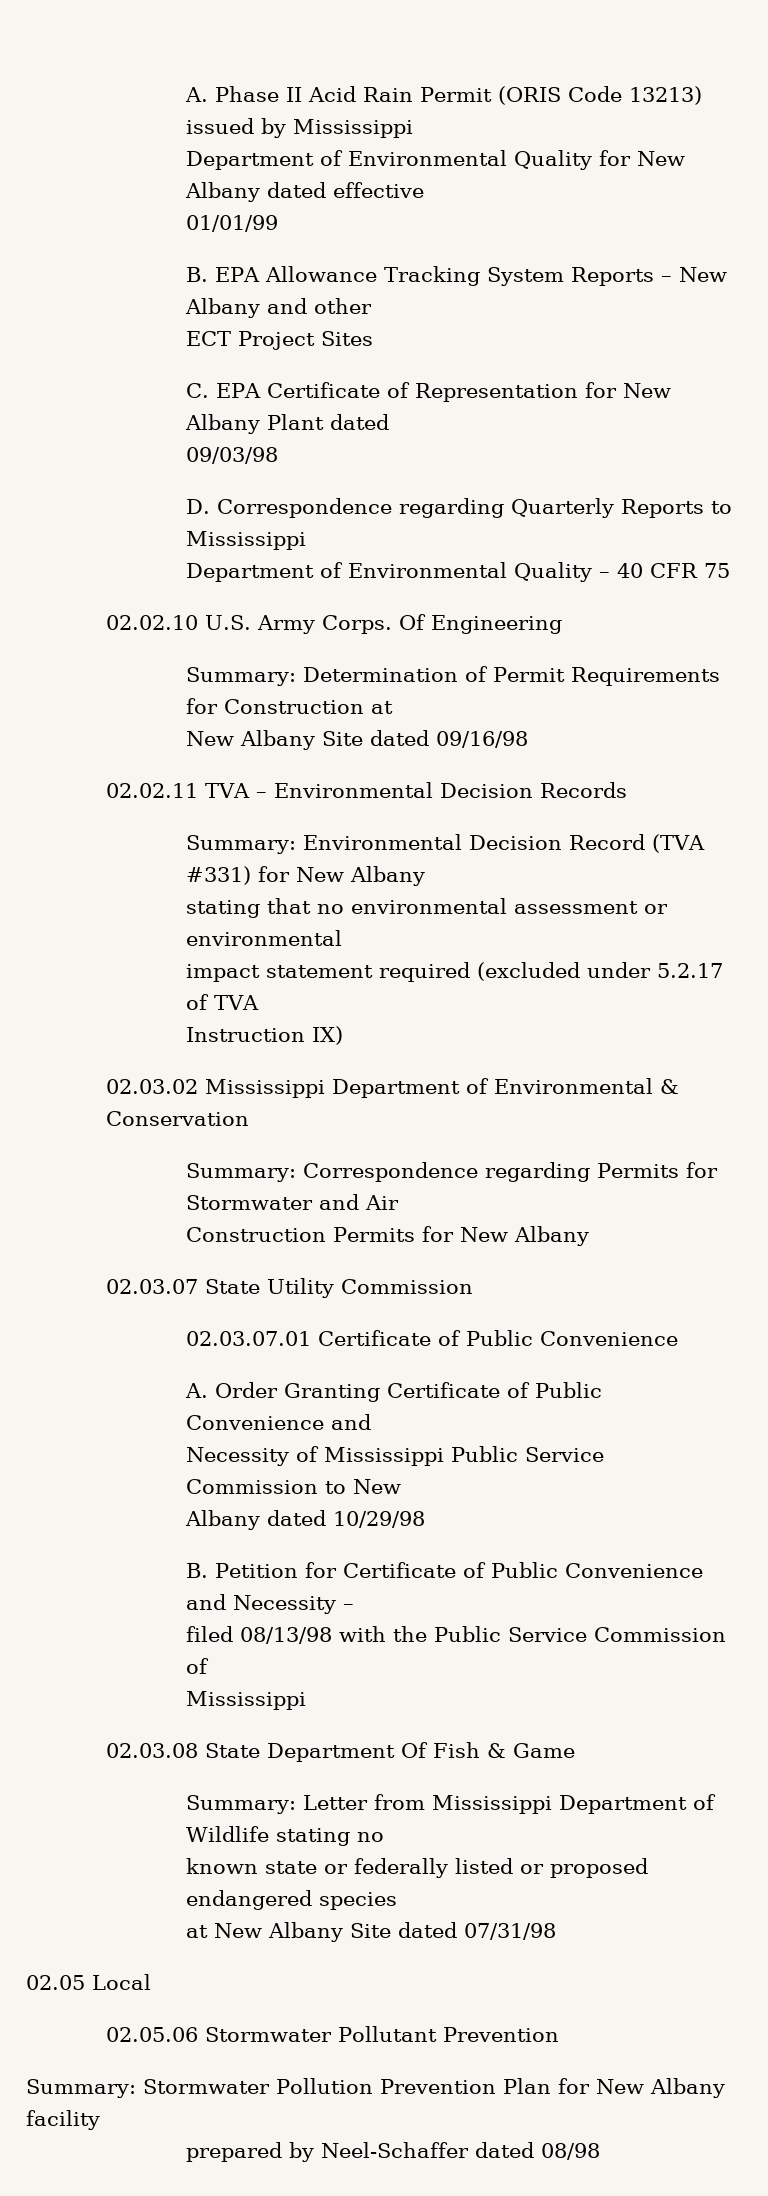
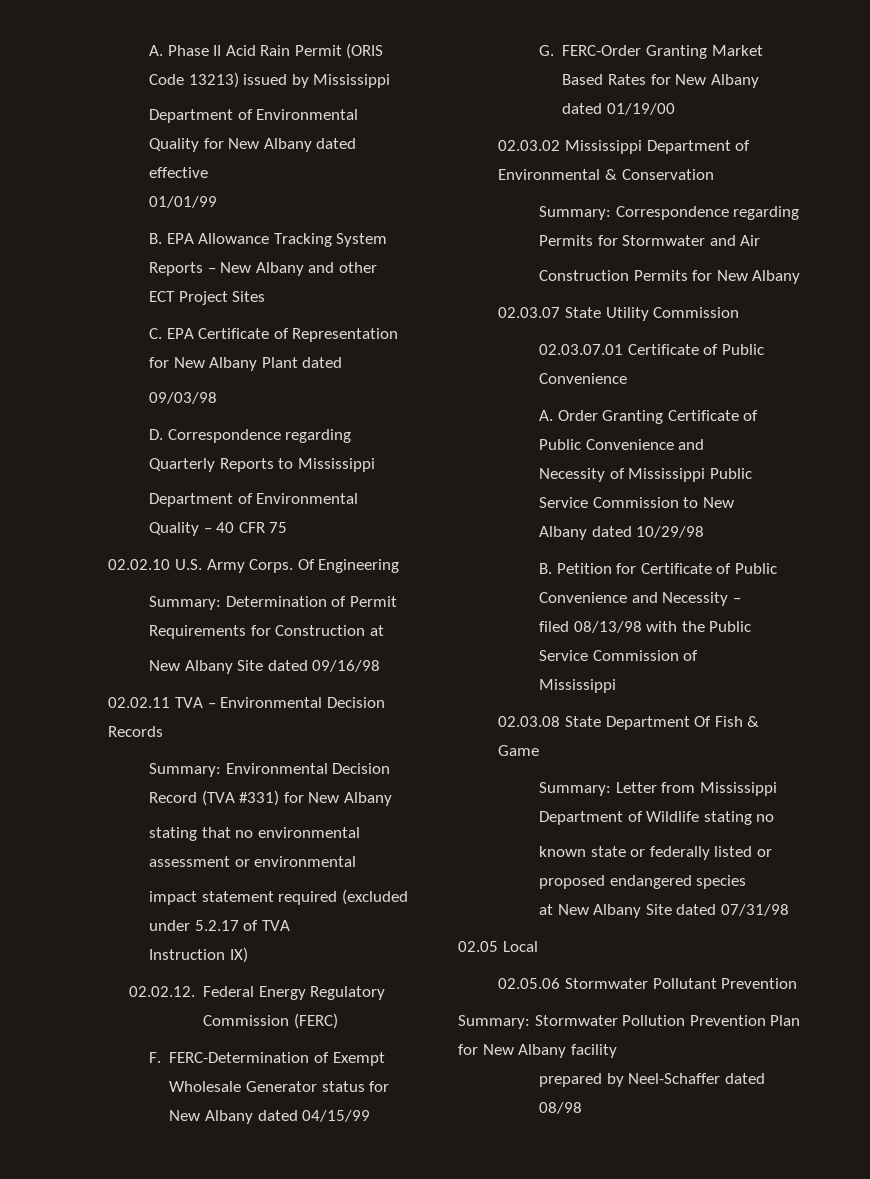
+ 02.02.12. Federal Energy Regulatory Commission (FERC)
+ F. FERC-Determination of Exempt Wholesale Generator status for New Albany dated 04/15/99
+ G. FERC-Order Granting Market Based Rates for New Albany dated 01/19/00

